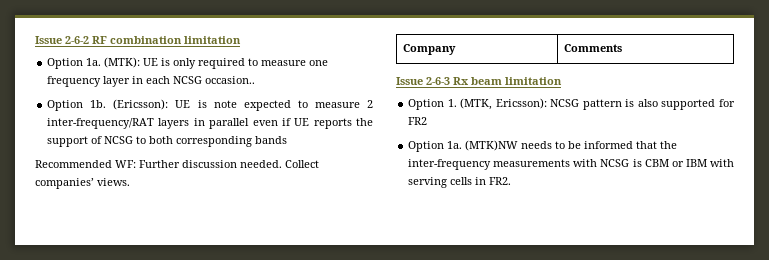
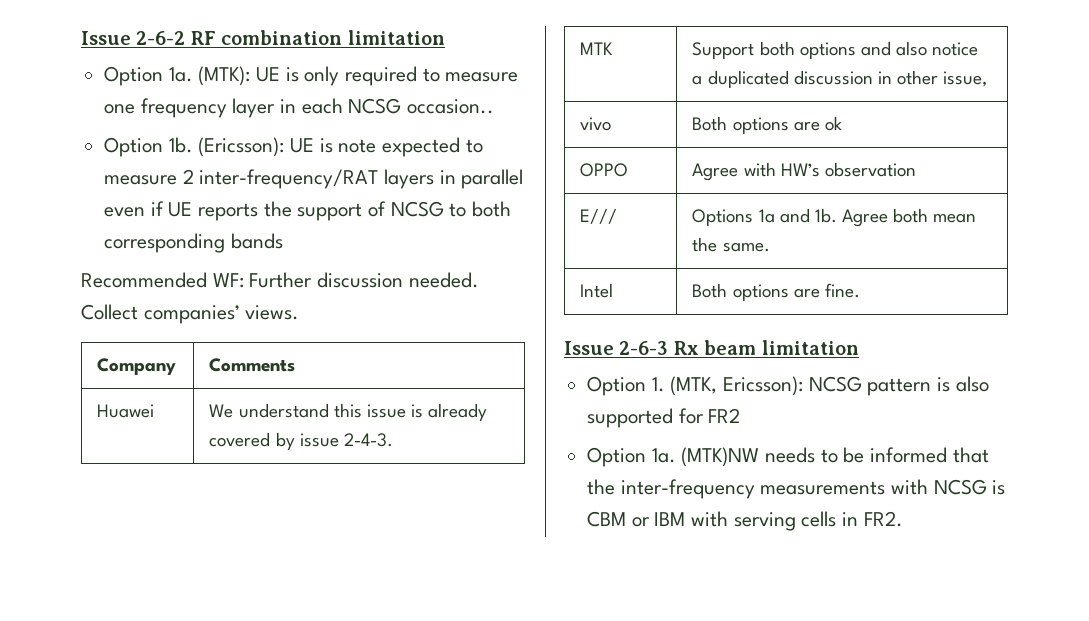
+ Huawei | We understand this issue is already covered by issue 2-4-3.
+ MTK | Support both options and also notice a duplicated discussion in other issue,
+ vivo | Both options are ok
+ OPPO | Agree with HW’s observation
+ E/// | Options 1a and 1b. Agree both mean the same.
+ Intel | Both options are fine.

